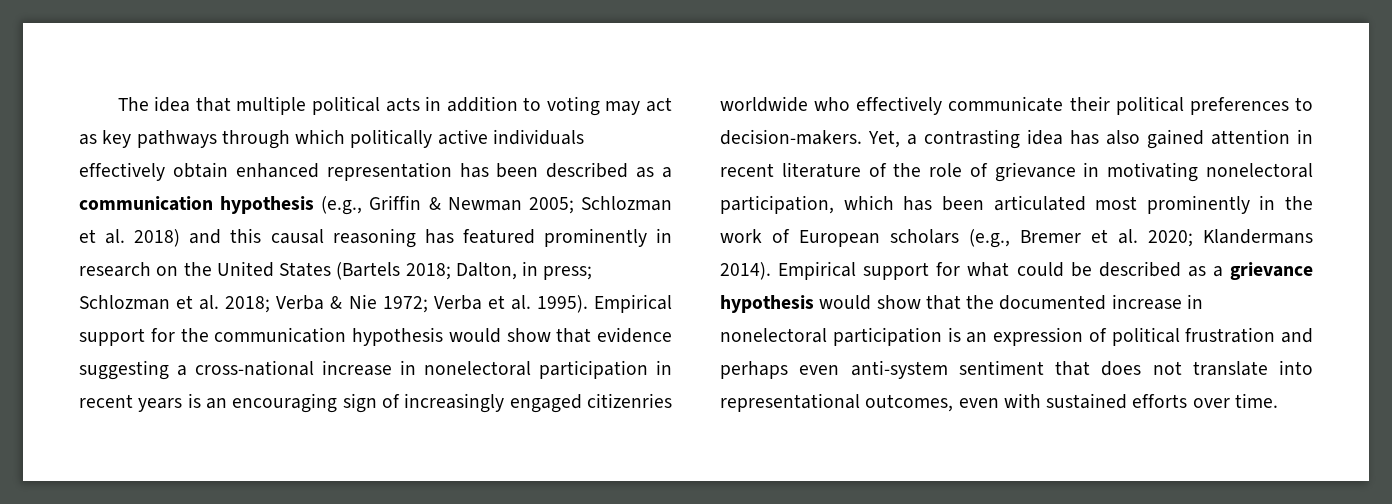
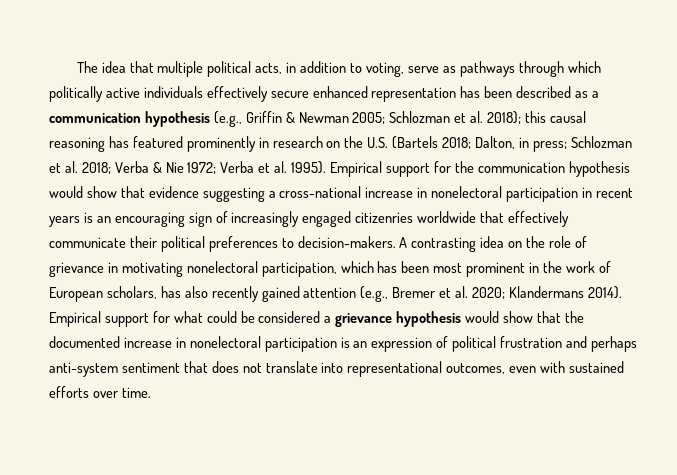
- The idea that multiple political acts in addition to voting may act as key pathways through which politically active individuals effectively obtain enhanced representation has been described as a communication hypothesis (e.g., Griffin & Newman 2005; Schlozman et al. 2018) and this causal reasoning has featured prominently in research on the United States (Bartels 2018; Dalton, in press; Schlozman et al. 2018; Verba & Nie 1972; Verba et al. 1995).
+ The idea that multiple political acts, in addition to voting, serve as pathways through which politically active individuals effectively secure enhanced representation has been described as a communication hypothesis (e.g., Griffin & Newman 2005; Schlozman et al. 2018); this causal reasoning has featured prominently in research on the U.S. (Bartels 2018; Dalton, in press; Schlozman et al. 2018; Verba & Nie 1972; Verba et al. 1995).
- Empirical support for the communication hypothesis would show that evidence suggesting a cross-national increase in nonelectoral participation in recent years is an encouraging sign of increasingly engaged citizenries worldwide who effectively communicate their political preferences to decision-makers.
+ Empirical support for the communication hypothesis would show that evidence suggesting a cross-national increase in nonelectoral participation in recent years is an encouraging sign of increasingly engaged citizenries worldwide that effectively communicate their political preferences to decision-makers.
- Yet, a contrasting idea has also gained attention in recent literature of the role of grievance in motivating nonelectoral participation, which has been articulated most prominently in the work of European scholars (e.g., Bremer et al. 2020; Klandermans 2014).
+ A contrasting idea on the role of grievance in motivating nonelectoral participation, which has been most prominent in the work of European scholars, has also recently gained attention (e.g., Bremer et al. 2020; Klandermans 2014).
- Empirical support for what could be described as a grievance hypothesis would show that the documented increase in nonelectoral participation is an expression of political frustration and perhaps even anti-system sentiment that does not translate into representational outcomes, even with sustained efforts over time.
+ Empirical support for what could be considered a grievance hypothesis would show that the documented increase in nonelectoral participation is an expression of political frustration and perhaps anti-system sentiment that does not translate into representational outcomes, even with sustained efforts over time.

